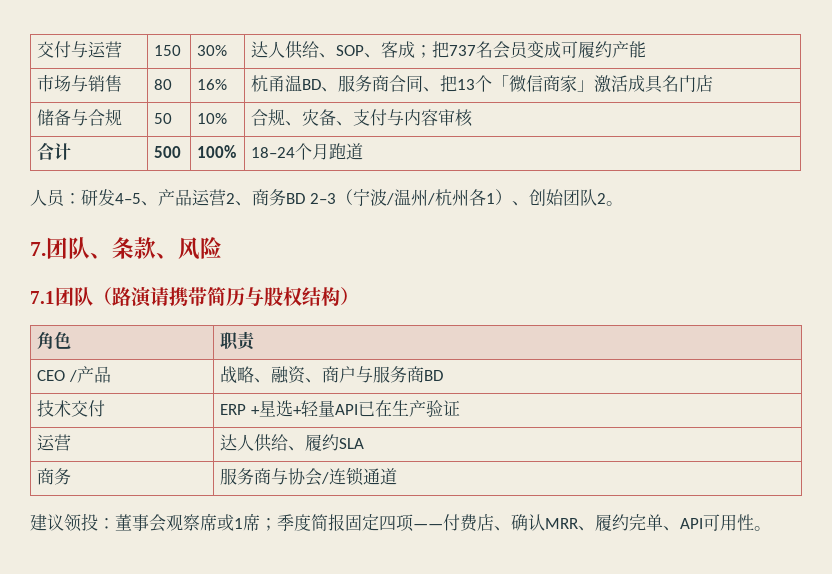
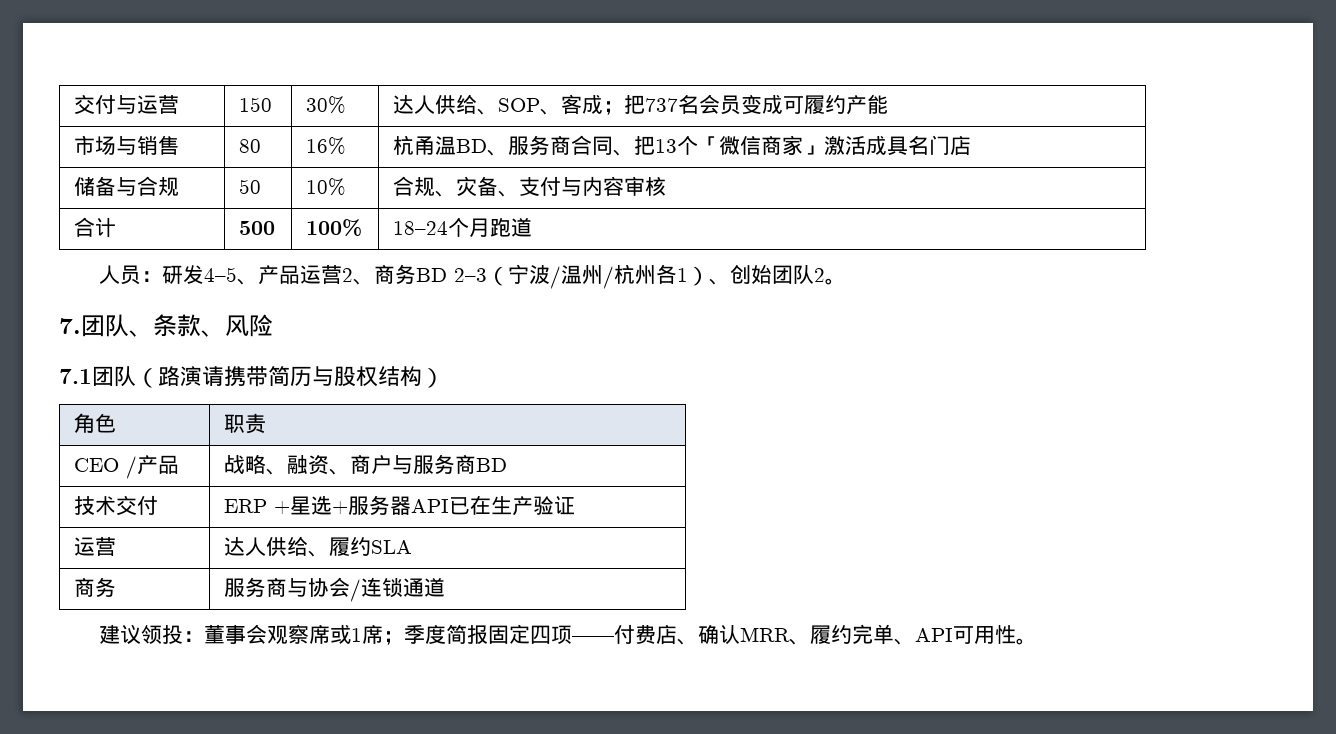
- 技术交付 | ERP +星选+轻量API已在生产验证
+ 技术交付 | ERP +星选+服务器API已在生产验证

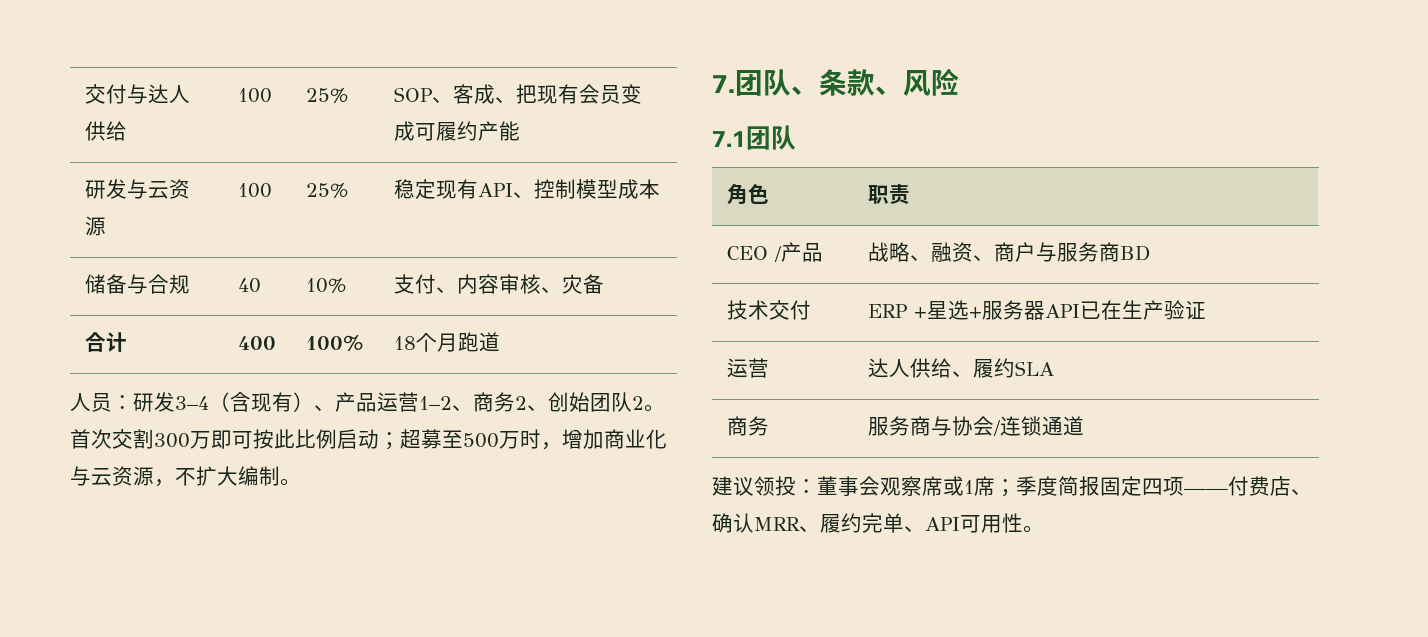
- 交付与运营 | 150 | 30% | 达人供给、SOP、客成；把737名会员变成可履约产能
+ 交付与达人供给 | 100 | 25% | SOP、客成、把现有会员变成可履约产能
- 市场与销售 | 80 | 16% | 杭甬温BD、服务商合同、把13个「微信商家」激活成具名门店
+ 研发与云资源 | 100 | 25% | 稳定现有API、控制模型成本
- 储备与合规 | 50 | 10% | 合规、灾备、支付与内容审核
+ 储备与合规 | 40 | 10% | 支付、内容审核、灾备
- 合计 | 500 | 100% | 18–24个月跑道
+ 合计 | 400 | 100% | 18个月跑道
- 人员：研发4–5、产品运营2、商务BD 2–3（宁波/温州/杭州各1）、创始团队2。
+ 人员：研发3–4（含现有）、产品运营1–2、商务2、创始团队2。首次交割300万即可按此比例启动；超募至500万时，增加商业化与云资源，不扩大编制。
- 7.1团队（路演请携带简历与股权结构）
+ 7.1团队

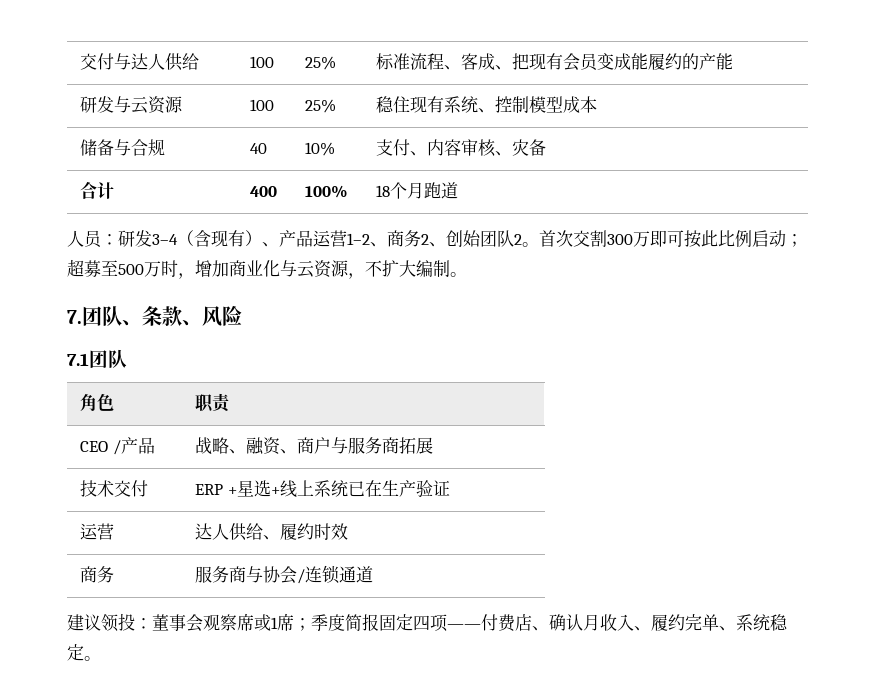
- 交付与达人供给 | 100 | 25% | SOP、客成、把现有会员变成可履约产能
+ 交付与达人供给 | 100 | 25% | 标准流程、客成、把现有会员变成能履约的产能
- 研发与云资源 | 100 | 25% | 稳定现有API、控制模型成本
+ 研发与云资源 | 100 | 25% | 稳住现有系统、控制模型成本
- CEO /产品 | 战略、融资、商户与服务商BD
+ CEO /产品 | 战略、融资、商户与服务商拓展
- 技术交付 | ERP +星选+服务器API已在生产验证
+ 技术交付 | ERP +星选+线上系统已在生产验证
- 运营 | 达人供给、履约SLA
+ 运营 | 达人供给、履约时效
- 建议领投：董事会观察席或1席；季度简报固定四项——付费店、确认MRR、履约完单、API可用性。
+ 建议领投：董事会观察席或1席；季度简报固定四项——付费店、确认月收入、履约完单、系统稳定。

